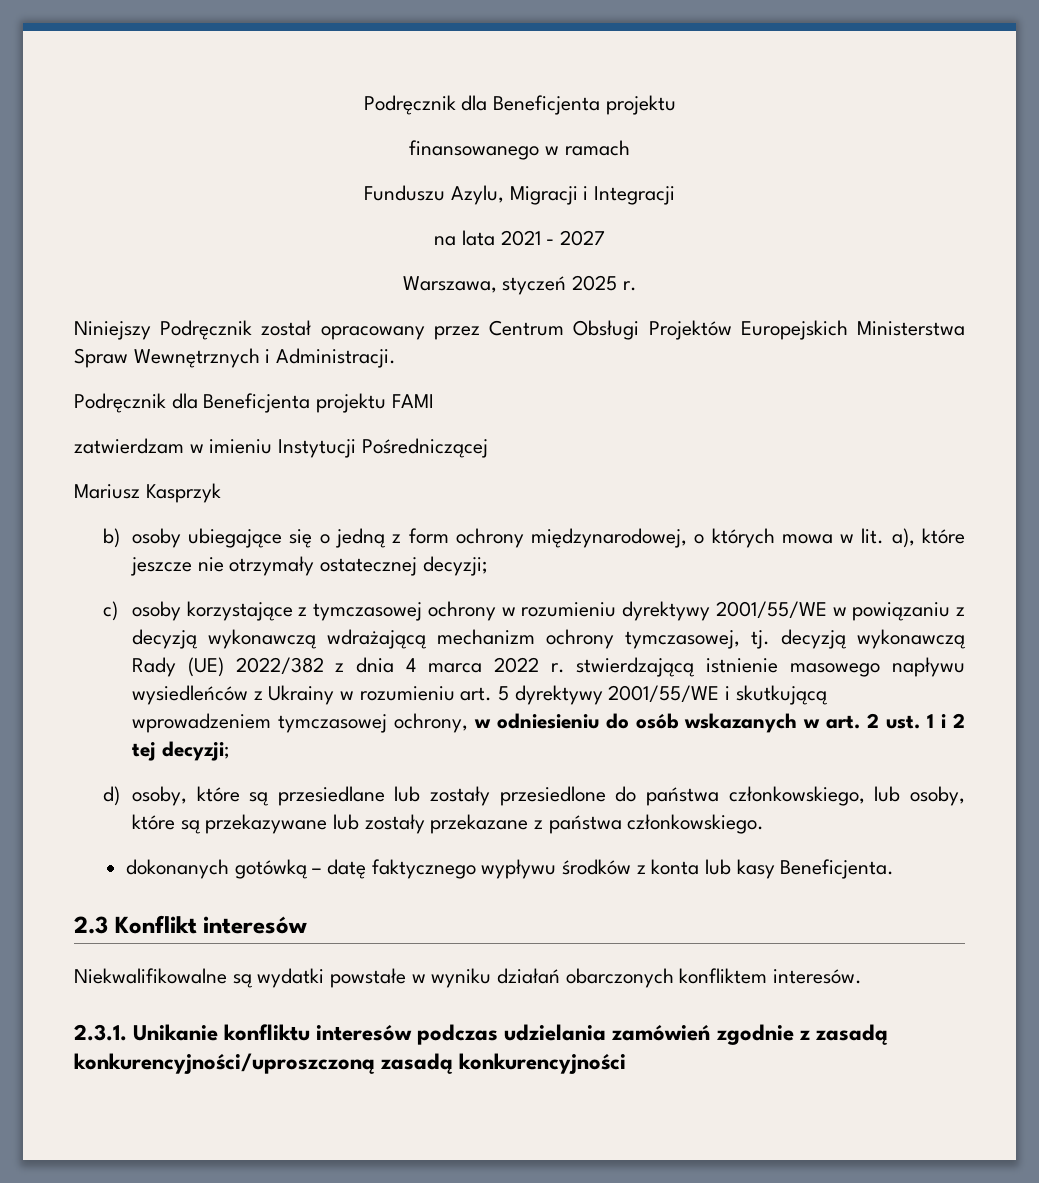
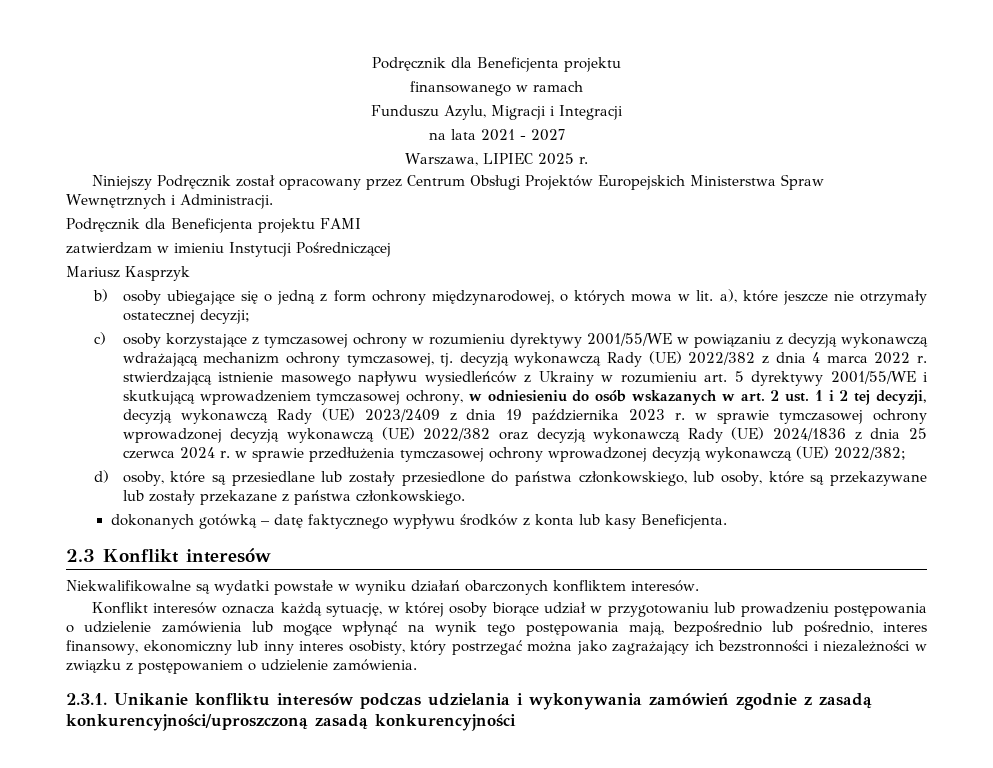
- Warszawa, styczeń 2025 r.
+ Warszawa, LIPIEC 2025 r.
- c) osoby korzystające z tymczasowej ochrony w rozumieniu dyrektywy 2001/55/WE w powiązaniu z decyzją wykonawczą wdrażającą mechanizm ochrony tymczasowej, tj. decyzją wykonawczą Rady (UE) 2022/382 z dnia 4 marca 2022 r. stwierdzającą istnienie masowego napływu wysiedleńców z Ukrainy w rozumieniu art. 5 dyrektywy 2001/55/WE i skutkującą wprowadzeniem tymczasowej ochrony, w odniesieniu do osób wskazanych w art. 2 ust. 1 i 2 tej decyzji;
+ c) osoby korzystające z tymczasowej ochrony w rozumieniu dyrektywy 2001/55/WE w powiązaniu z decyzją wykonawczą wdrażającą mechanizm ochrony tymczasowej, tj. decyzją wykonawczą Rady (UE) 2022/382 z dnia 4 marca 2022 r. stwierdzającą istnienie masowego napływu wysiedleńców z Ukrainy w rozumieniu art. 5 dyrektywy 2001/55/WE i skutkującą wprowadzeniem tymczasowej ochrony, w odniesieniu do osób wskazanych w art. 2 ust. 1 i 2 tej decyzji, decyzją wykonawczą Rady (UE) 2023/2409 z dnia 19 października 2023 r. w sprawie tymczasowej ochrony wprowadzonej decyzją wykonawczą (UE) 2022/382 oraz decyzją wykonawczą Rady (UE) 2024/1836 z dnia 25 czerwca 2024 r. w sprawie przedłużenia tymczasowej ochrony wprowadzonej decyzją wykonawczą (UE) 2022/382;
+ Konflikt interesów oznacza każdą sytuację, w której osoby biorące udział w przygotowaniu lub prowadzeniu postępowania o udzielenie zamówienia lub mogące wpłynąć na wynik tego postępowania mają, bezpośrednio lub pośrednio, interes finansowy, ekonomiczny lub inny interes osobisty, który postrzegać można jako zagrażający ich bezstronności i niezależności w związku z postępowaniem o udzielenie zamówienia.
- 2.3.1. Unikanie konfliktu interesów podczas udzielania zamówień zgodnie z zasadą konkurencyjności/uproszczoną zasadą konkurencyjności
+ 2.3.1. Unikanie konfliktu interesów podczas udzielania i wykonywania zamówień zgodnie z zasadą konkurencyjności/uproszczoną zasadą konkurencyjności

